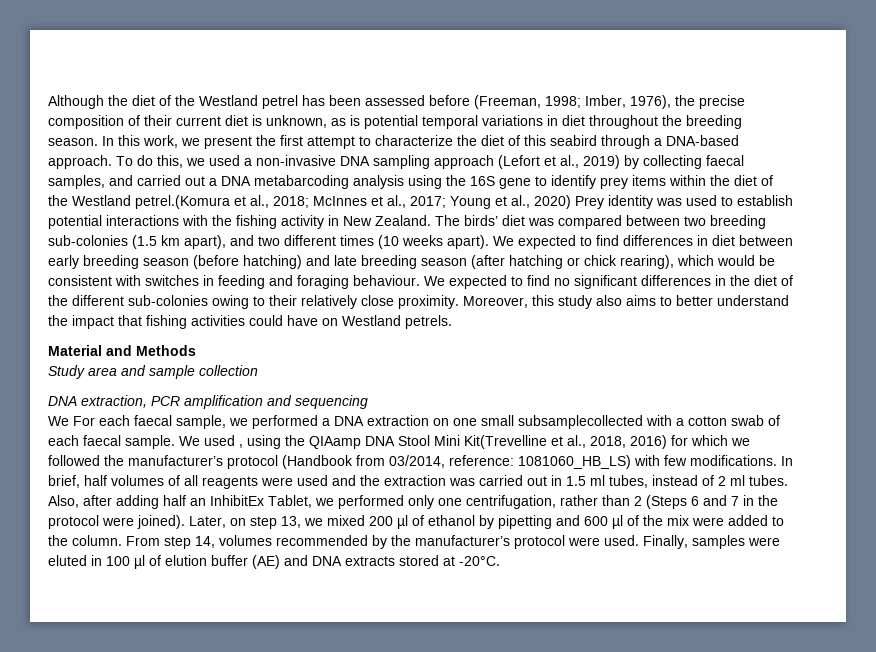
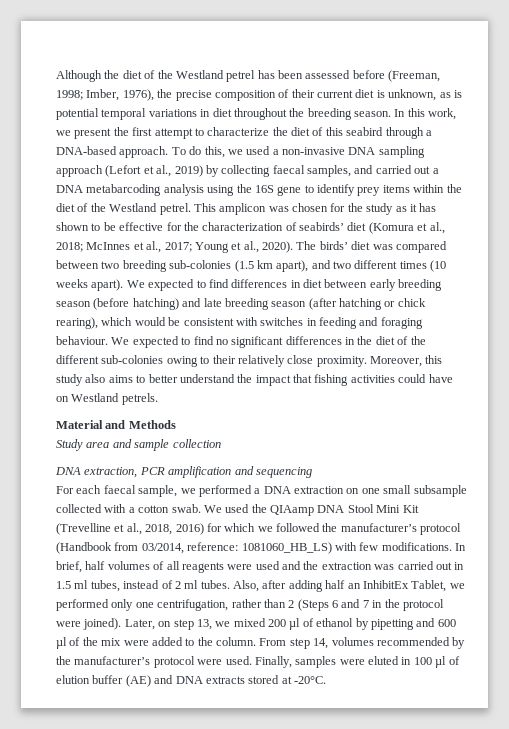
- To do this, we used a non-invasive DNA sampling approach (Lefort et al., 2019) by collecting faecal samples, and carried out a DNA metabarcoding analysis using the 16S gene to identify prey items within the diet of the Westland petrel.(Komura et al., 2018; McInnes et al., 2017; Young et al., 2020) Prey identity was used to establish potential interactions with the fishing activity in New Zealand.
+ To do this, we used a non-invasive DNA sampling approach (Lefort et al., 2019) by collecting faecal samples, and carried out a DNA metabarcoding analysis using the 16S gene to identify prey items within the diet of the Westland petrel. This amplicon was chosen for the study as it has shown to be effective for the characterization of seabirds’ diet (Komura et al., 2018; McInnes et al., 2017; Young et al., 2020).
- We For each faecal sample, we performed a DNA extraction on one small subsamplecollected with a cotton swab of each faecal sample. We used , using the QIAamp DNA Stool Mini Kit(Trevelline et al., 2018, 2016) for which we followed the manufacturer’s protocol (Handbook from 03/2014, reference: 1081060_HB_LS) with few modifications.
+ For each faecal sample, we performed a DNA extraction on one small subsample collected with a cotton swab. We used the QIAamp DNA Stool Mini Kit (Trevelline et al., 2018, 2016) for which we followed the manufacturer’s protocol (Handbook from 03/2014, reference: 1081060_HB_LS) with few modifications.

